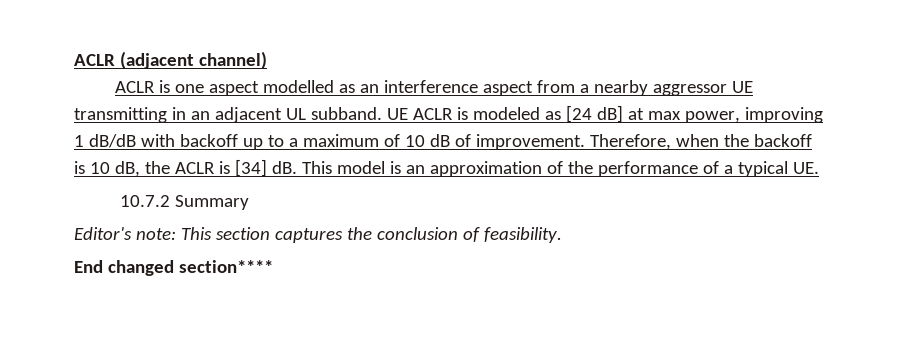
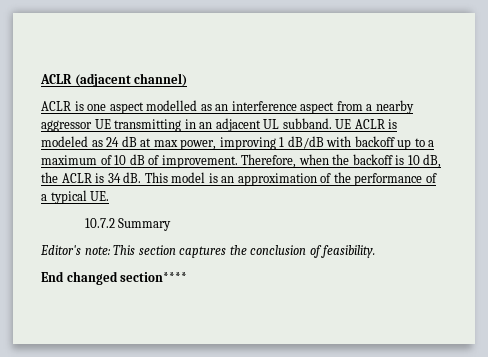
- UE ACLR is modeled as [24 dB] at max power, improving 1 dB/dB with backoff up to a maximum of 10 dB of improvement.
+ UE ACLR is modeled as 24 dB at max power, improving 1 dB/dB with backoff up to a maximum of 10 dB of improvement.
- Therefore, when the backoff is 10 dB, the ACLR is [34] dB.
+ Therefore, when the backoff is 10 dB, the ACLR is 34 dB.

